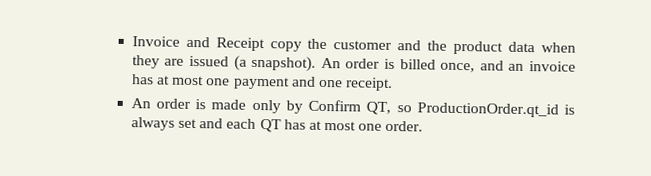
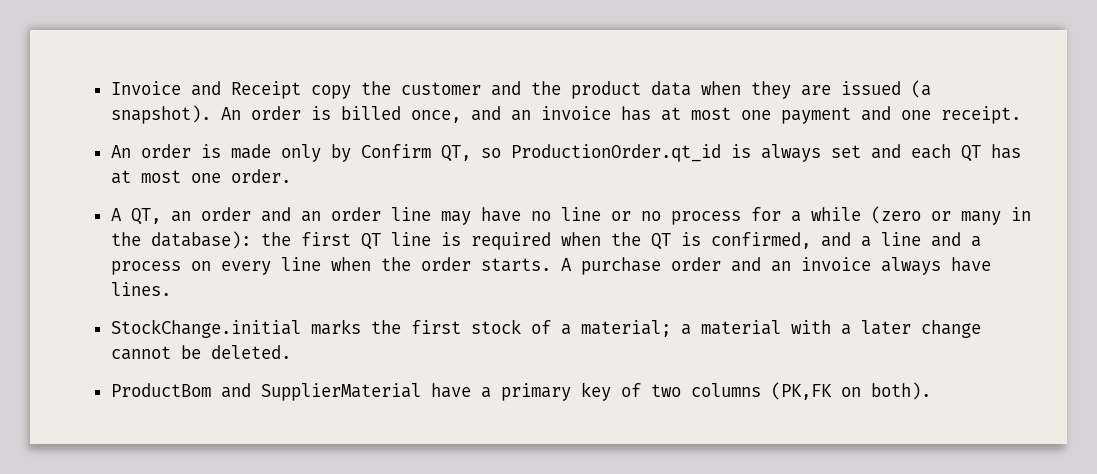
+ A QT, an order and an order line may have no line or no process for a while (zero or many in the database): the first QT line is required when the QT is confirmed, and a line and a process on every line when the order starts. A purchase order and an invoice always have lines.
+ StockChange.initial marks the first stock of a material; a material with a later change cannot be deleted.
+ ProductBom and SupplierMaterial have a primary key of two columns (PK,FK on both).

